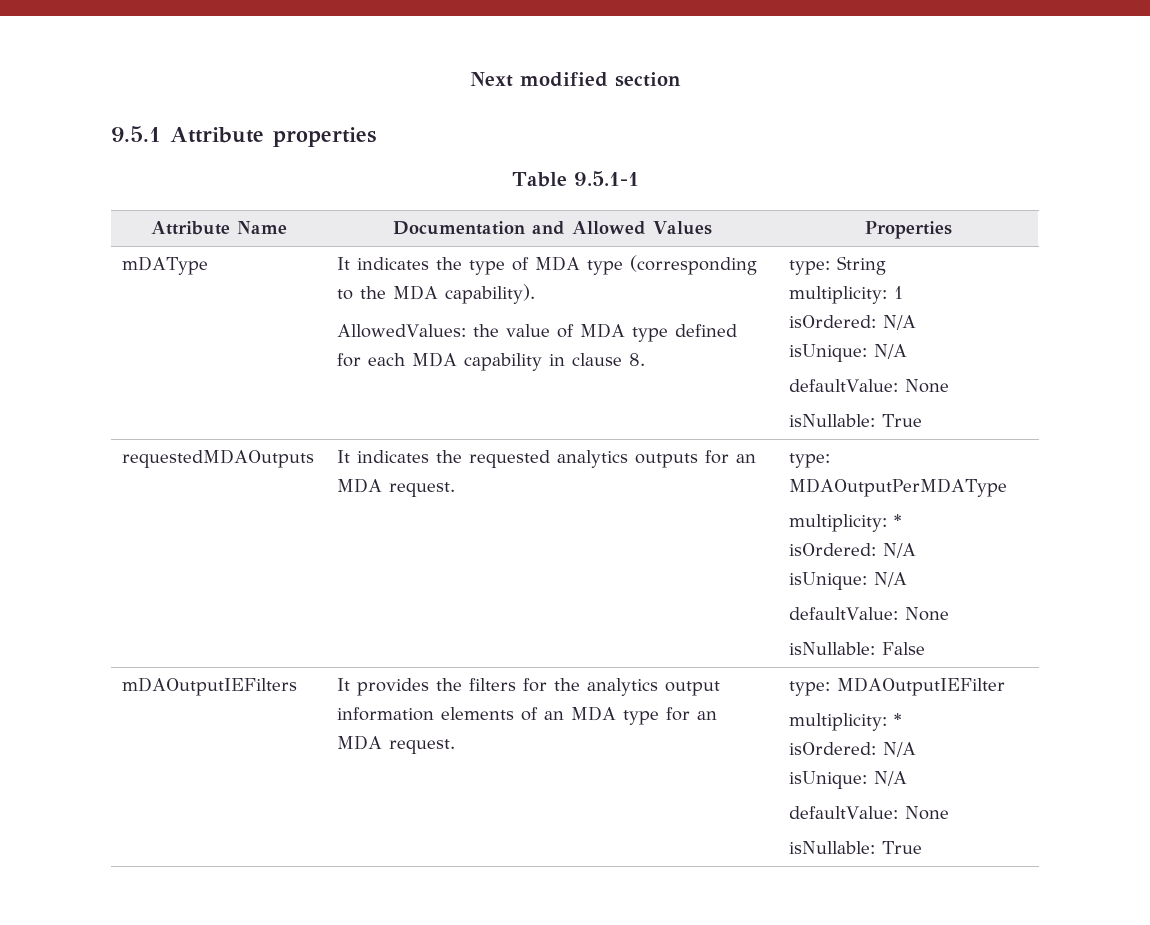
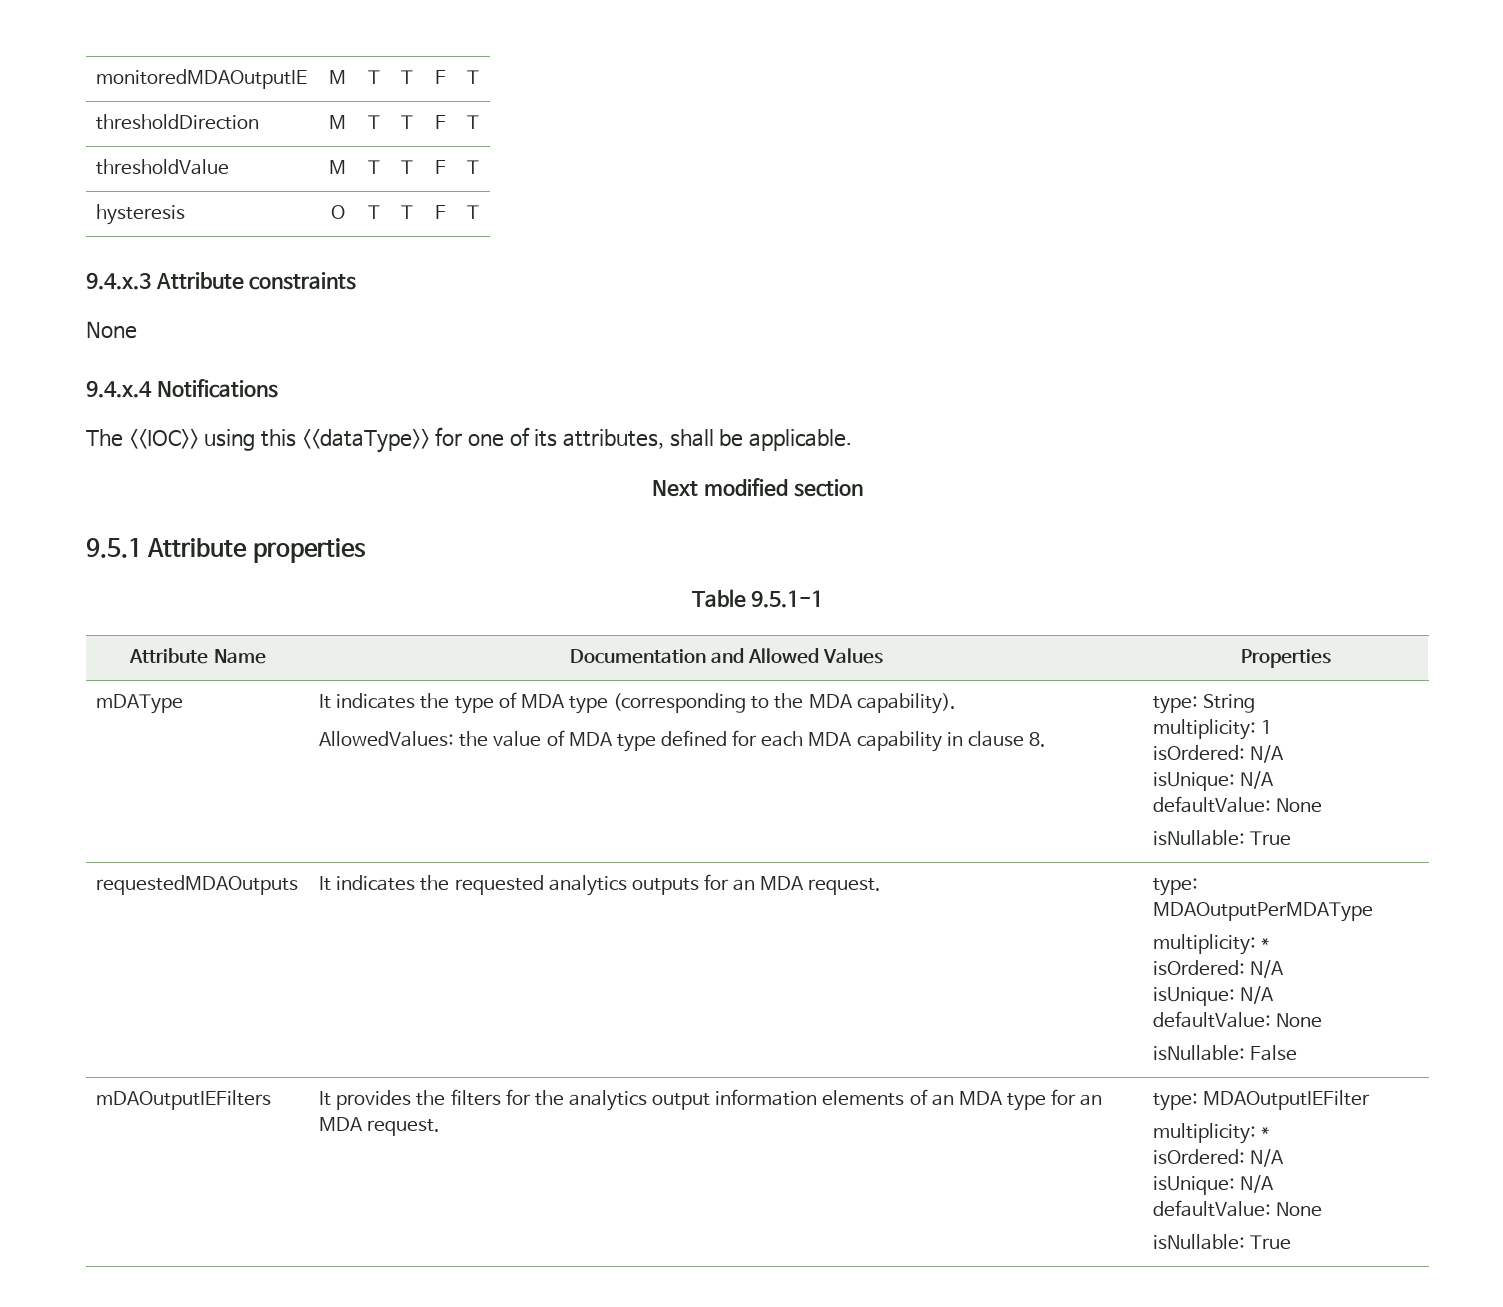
+ monitoredMDAOutputIE | M | T | T | F | T
+ thresholdDirection | M | T | T | F | T
+ thresholdValue | M | T | T | F | T
+ hysteresis | O | T | T | F | T
+ 9.4.x.3 Attribute constraints
+ None
+ 9.4.x.4 Notifications
+ The <<IOC>> using this <<dataType>> for one of its attributes, shall be applicable.

